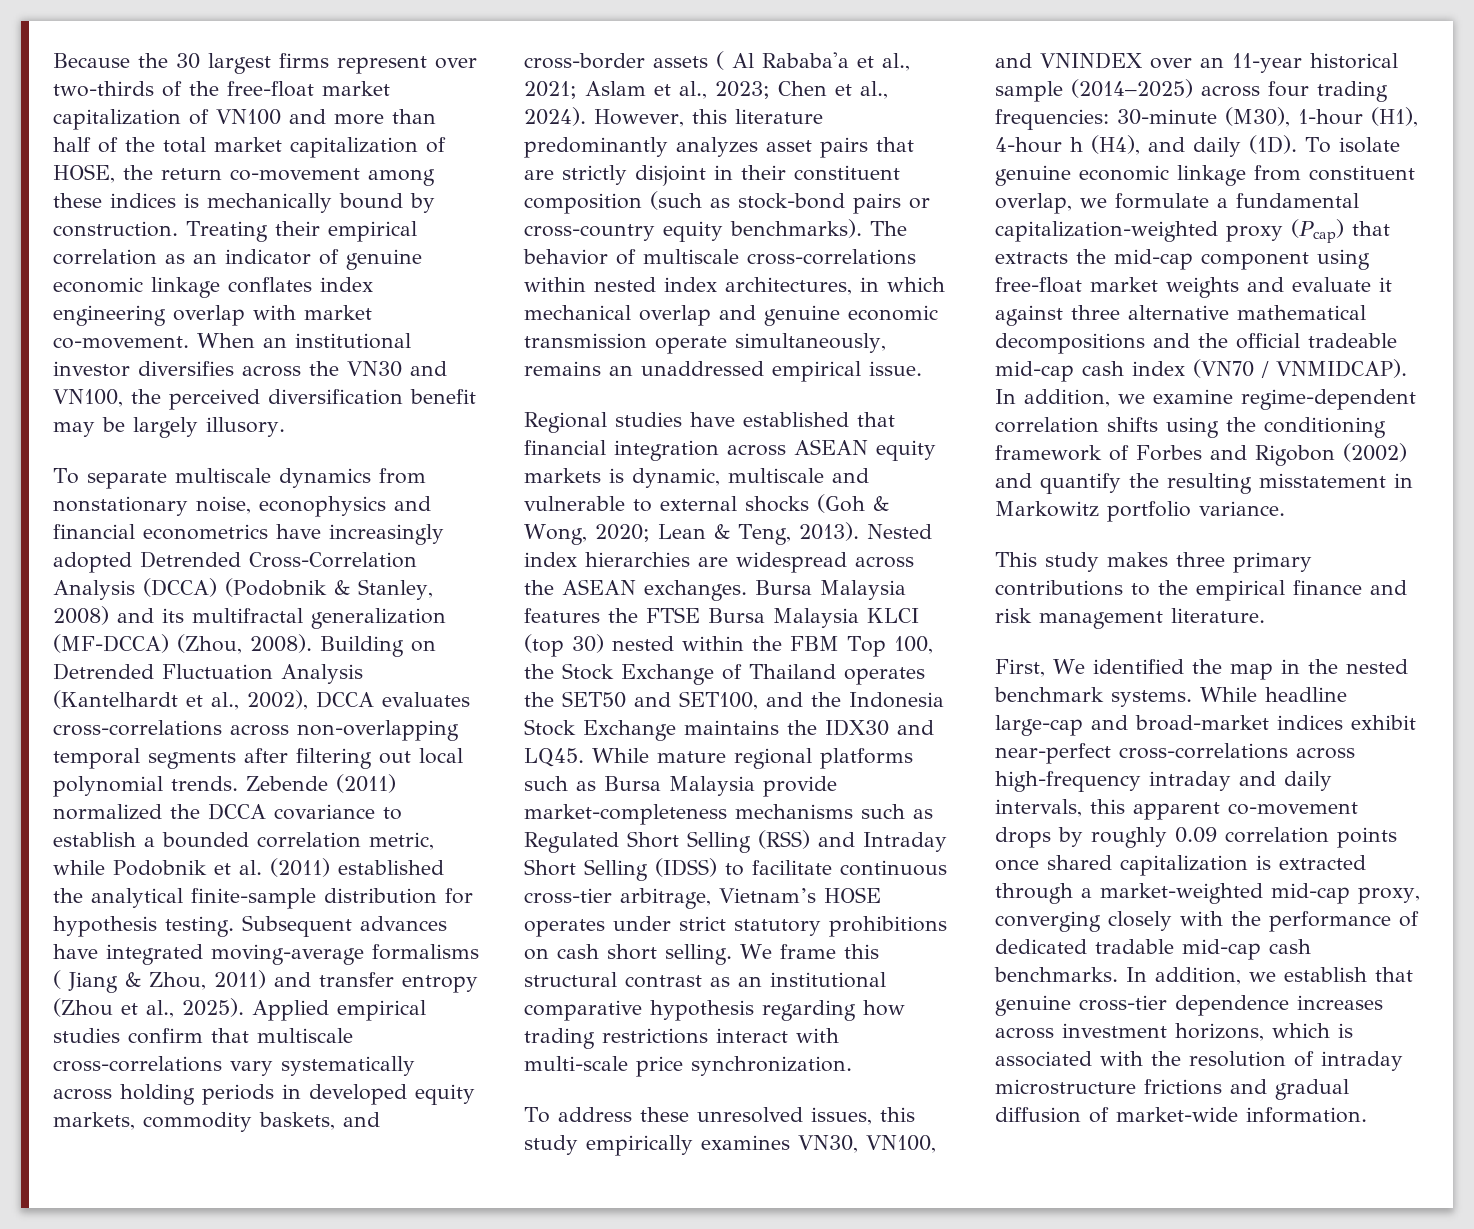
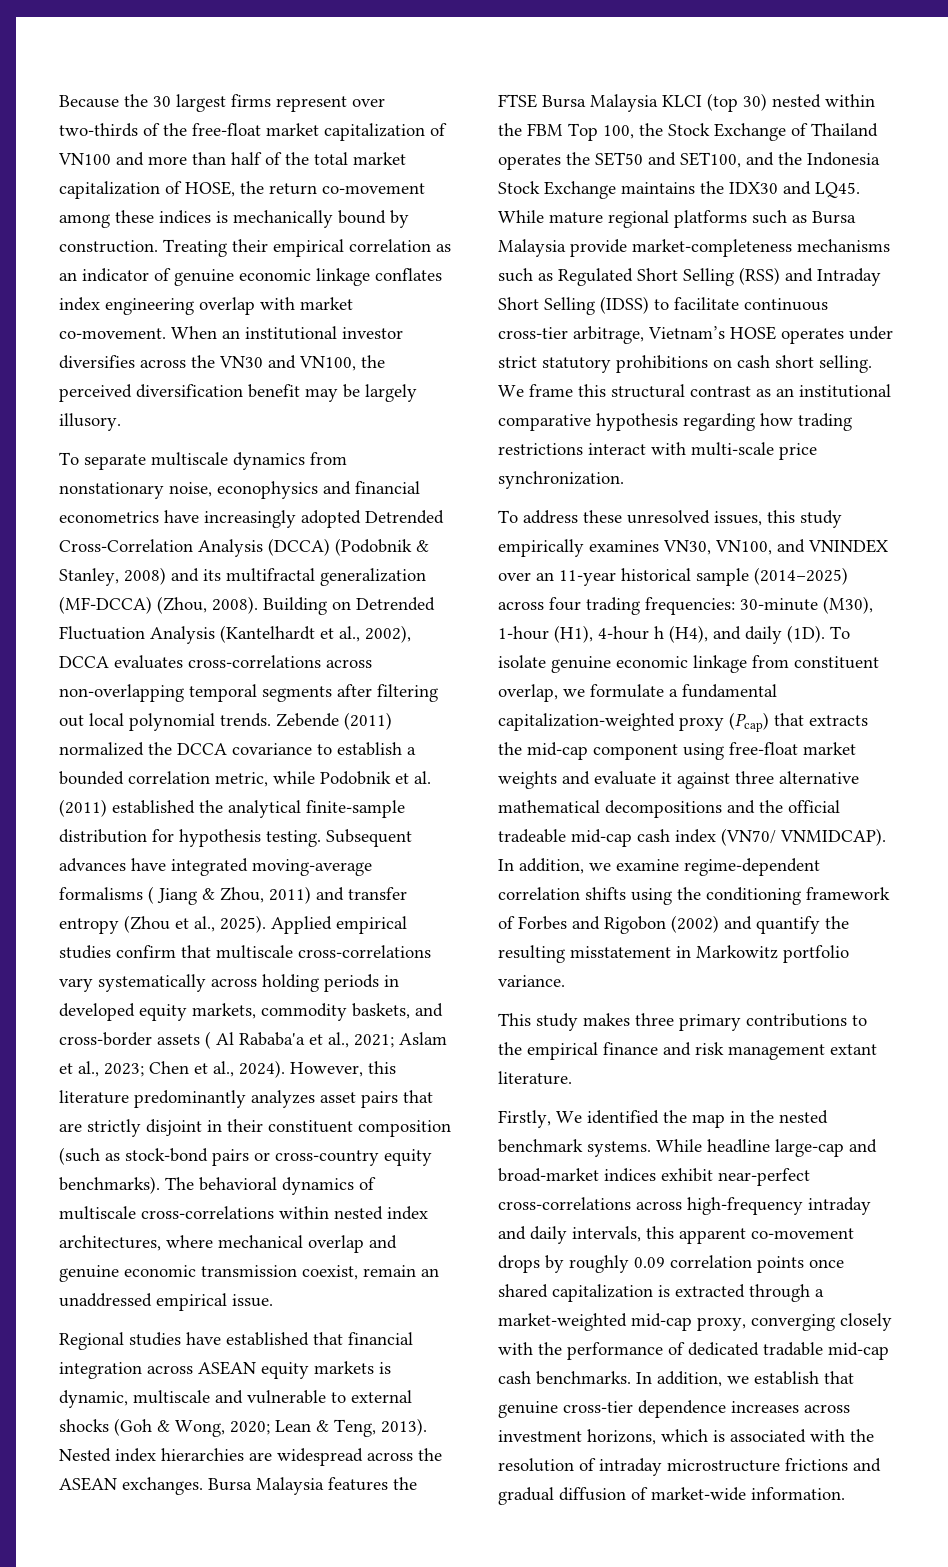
- The behavior of multiscale cross-correlations within nested index architectures, in which mechanical overlap and genuine economic transmission operate simultaneously, remains an unaddressed empirical issue.
+ The behavioral dynamics of multiscale cross-correlations within nested index architectures, where mechanical overlap and genuine economic transmission coexist, remain an unaddressed empirical issue.
- To isolate genuine economic linkage from constituent overlap, we formulate a fundamental capitalization-weighted proxy (Pcap) that extracts the mid-cap component using free-float market weights and evaluate it against three alternative mathematical decompositions and the official tradeable mid-cap cash index (VN70 / VNMIDCAP).
+ To isolate genuine economic linkage from constituent overlap, we formulate a fundamental capitalization-weighted proxy (Pcap) that extracts the mid-cap component using free-float market weights and evaluate it against three alternative mathematical decompositions and the official tradeable mid-cap cash index (VN70/ VNMIDCAP).
- This study makes three primary contributions to the empirical finance and risk management literature.
+ This study makes three primary contributions to the empirical finance and risk management extant literature.
- First, We identified the map in the nested benchmark systems.
+ Firstly, We identified the map in the nested benchmark systems.

